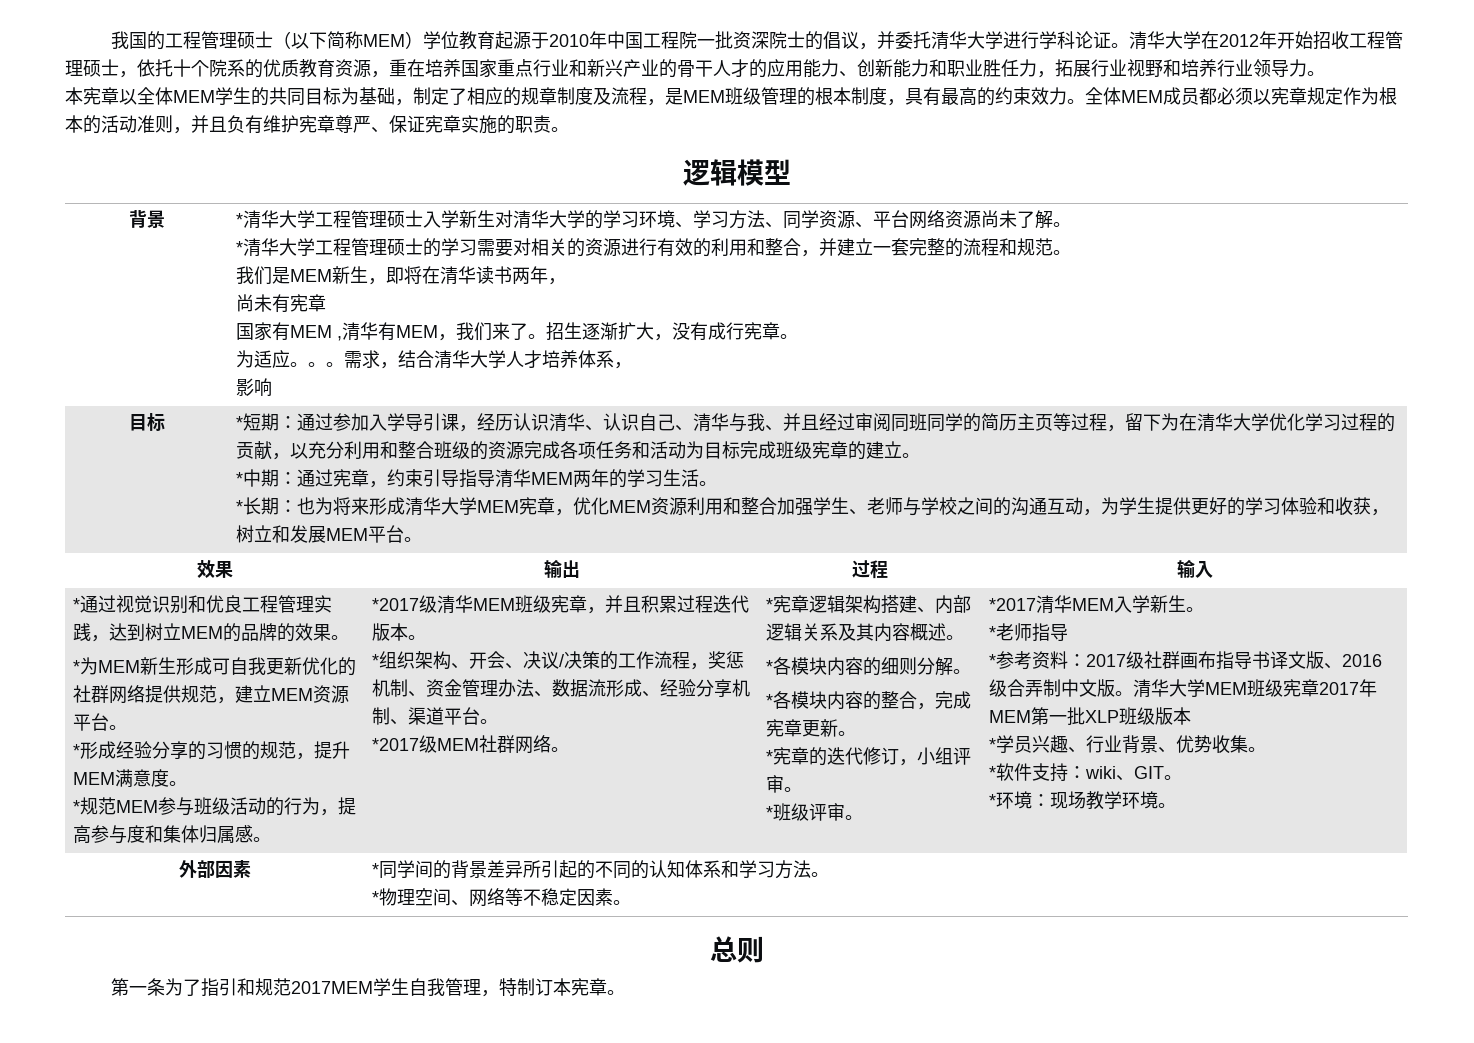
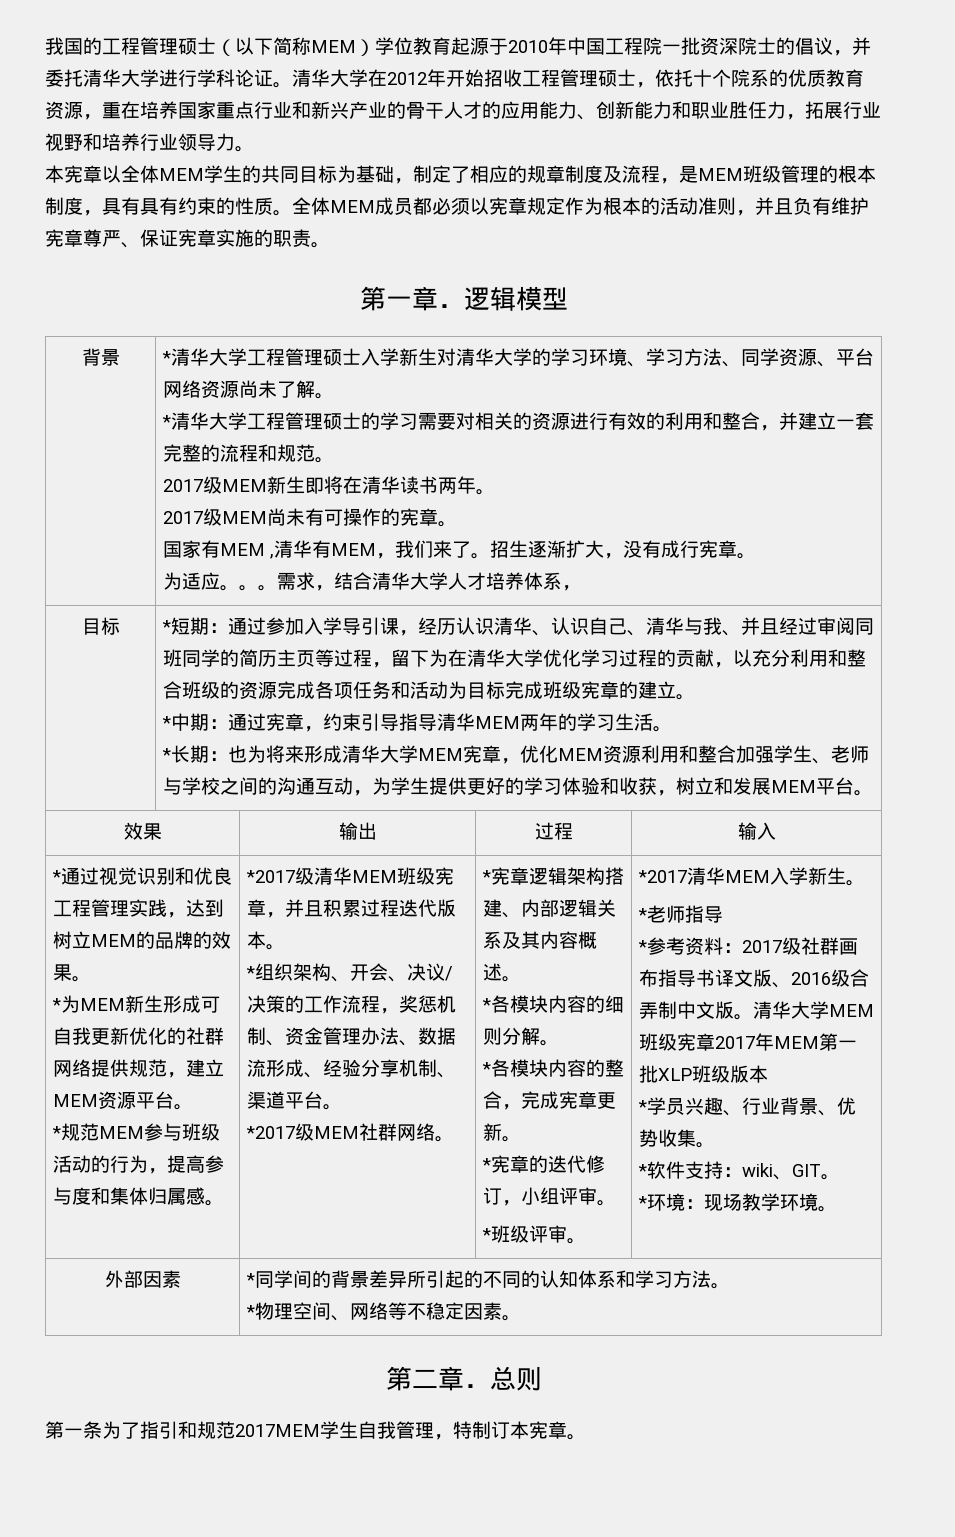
- 本宪章以全体MEM学生的共同目标为基础，制定了相应的规章制度及流程，是MEM班级管理的根本制度，具有最高的约束效力。
+ 本宪章以全体MEM学生的共同目标为基础，制定了相应的规章制度及流程，是MEM班级管理的根本制度，具有具有约束的性质。
- 逻辑模型
+ 第一章．逻辑模型
- 我们是MEM新生，即将在清华读书两年，
- 尚未有宪章
+ 2017级MEM新生即将在清华读书两年。
+ 2017级MEM尚未有可操作的宪章。
- 影响
- *形成经验分享的习惯的规范，提升MEM满意度。
- 总则
+ 第二章．总则

